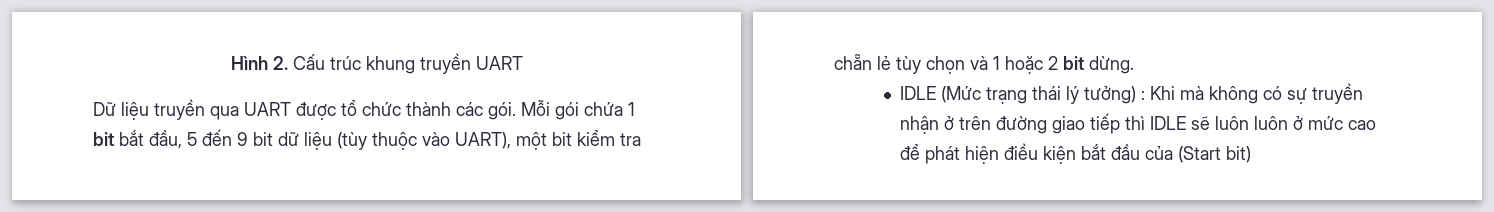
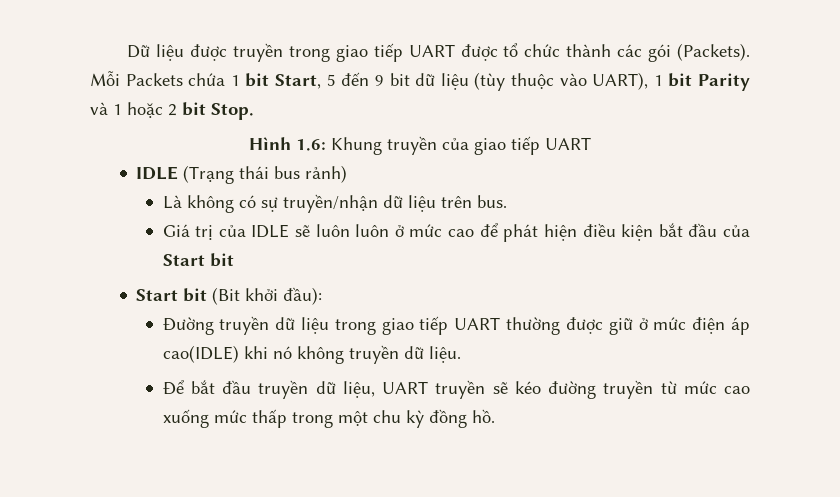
- Hình 2. Cấu trúc khung truyền UART
- Dữ liệu truyền qua UART được tổ chức thành các gói. Mỗi gói chứa 1 bit bắt đầu, 5 đến 9 bit dữ liệu (tùy thuộc vào UART), một bit kiểm tra chẵn lẻ tùy chọn và 1 hoặc 2 bit dừng.
- IDLE (Mức trạng thái lý tưởng) : Khi mà không có sự truyền nhận ở trên đường giao tiếp thì IDLE sẽ luôn luôn ở mức cao để phát hiện điều kiện bắt đầu của (Start bit)
+ Dữ liệu được truyền trong giao tiếp UART được tổ chức thành các gói (Packets). Mỗi Packets chứa 1 bit Start, 5 đến 9 bit dữ liệu (tùy thuộc vào UART), 1 bit Parity và 1 hoặc 2 bit Stop.
+ Hình 1.6: Khung truyền của giao tiếp UART
+ IDLE (Trạng thái bus rảnh)
+ Là không có sự truyền/nhận dữ liệu trên bus.
+ Giá trị của IDLE sẽ luôn luôn ở mức cao để phát hiện điều kiện bắt đầu của Start bit
+ Start bit (Bit khởi đầu):
+ Đường truyền dữ liệu trong giao tiếp UART thường được giữ ở mức điện áp cao(IDLE) khi nó không truyền dữ liệu.
+ Để bắt đầu truyền dữ liệu, UART truyền sẽ kéo đường truyền từ mức cao xuống mức thấp trong một chu kỳ đồng hồ.

